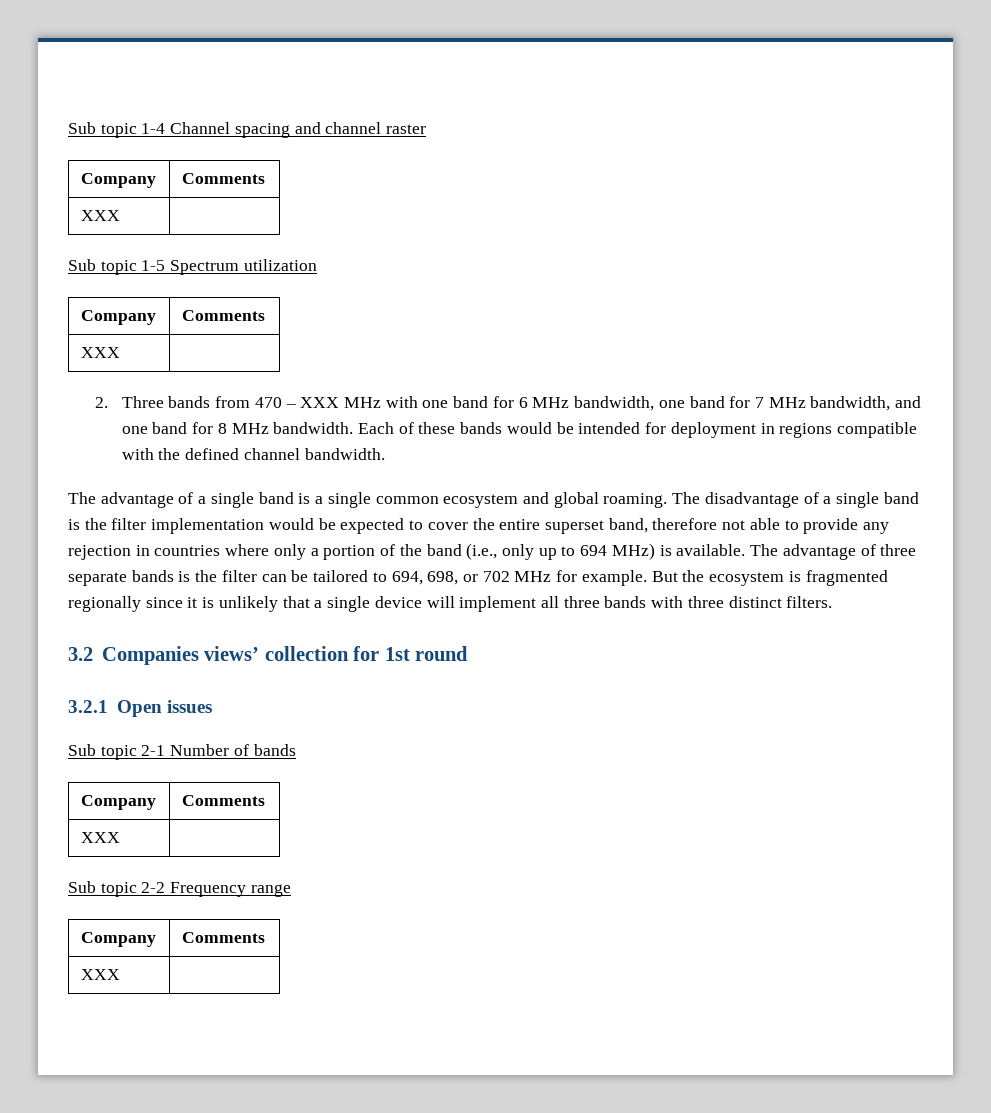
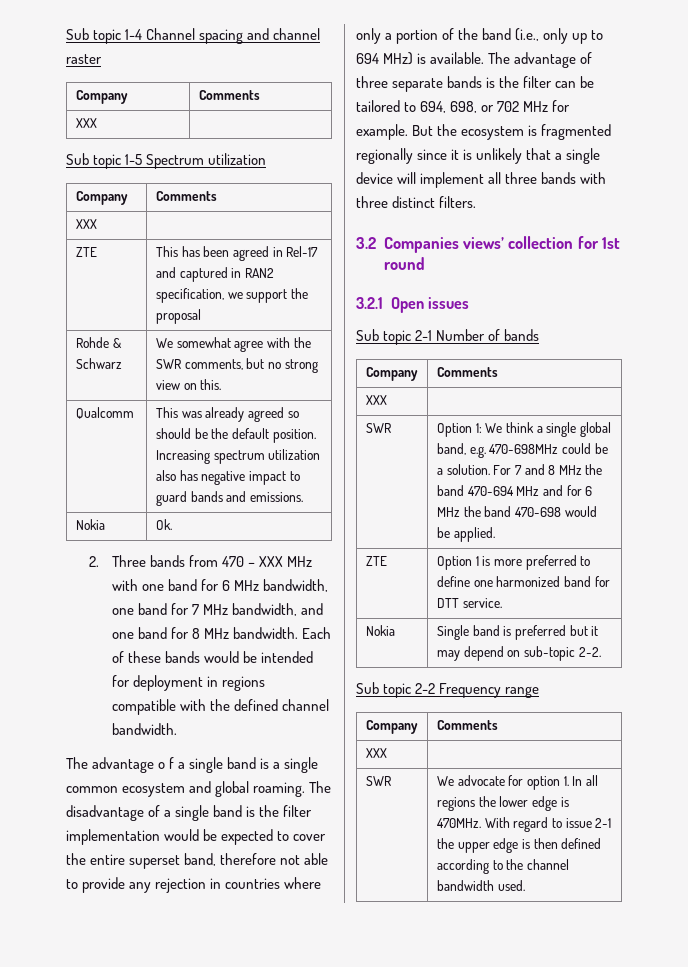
+ ZTE | This has been agreed in Rel-17 and captured in RAN2 specification, we support the proposal
+ Rohde & Schwarz | We somewhat agree with the SWR comments, but no strong view on this.
+ Qualcomm | This was already agreed so should be the default position. Increasing spectrum utilization also has negative impact to guard bands and emissions.
+ Nokia | Ok.
- The advantage of a single band is a single common ecosystem and global roaming.
+ The advantage o f a single band is a single common ecosystem and global roaming.
+ SWR | Option 1: We think a single global band, e.g. 470-698MHz could be a solution. For 7 and 8 MHz the band 470-694 MHz and for 6 MHz the band 470-698 would be applied.
+ ZTE | Option 1 is more preferred to define one harmonized band for DTT service.
+ Nokia | Single band is preferred but it may depend on sub-topic 2-2.
+ SWR | We advocate for option 1. In all regions the lower edge is 470MHz. With regard to issue 2-1 the upper edge is then defined according to the channel bandwidth used.

